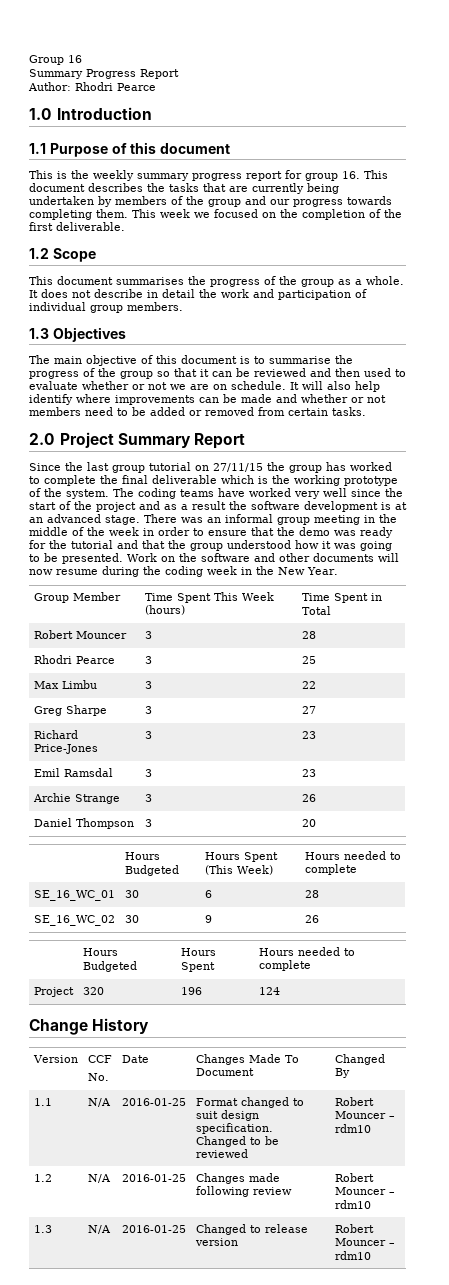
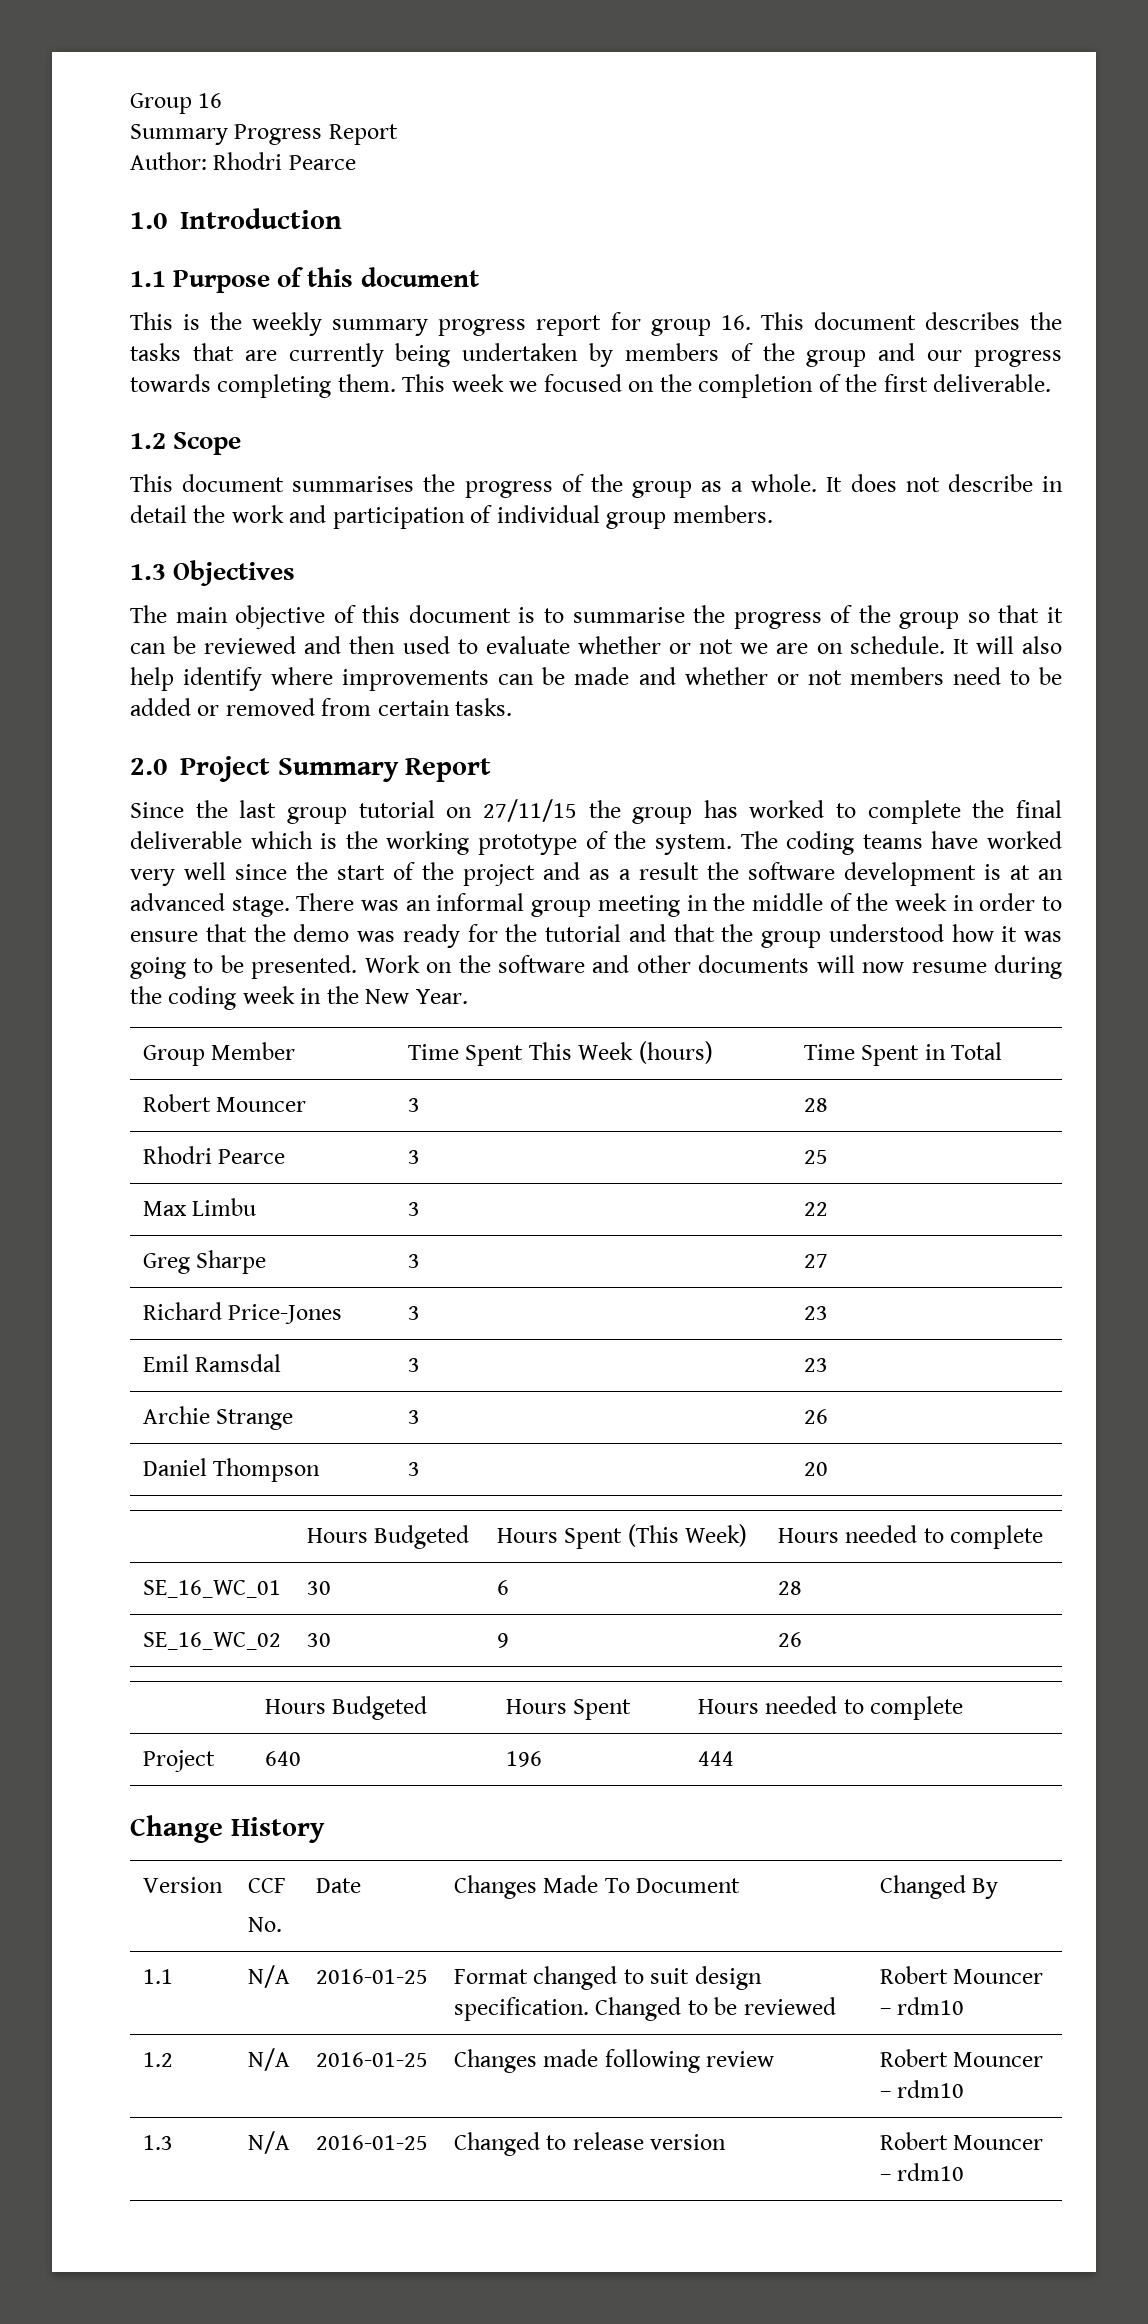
- Project | 320 | 196 | 124
+ Project | 640 | 196 | 444

